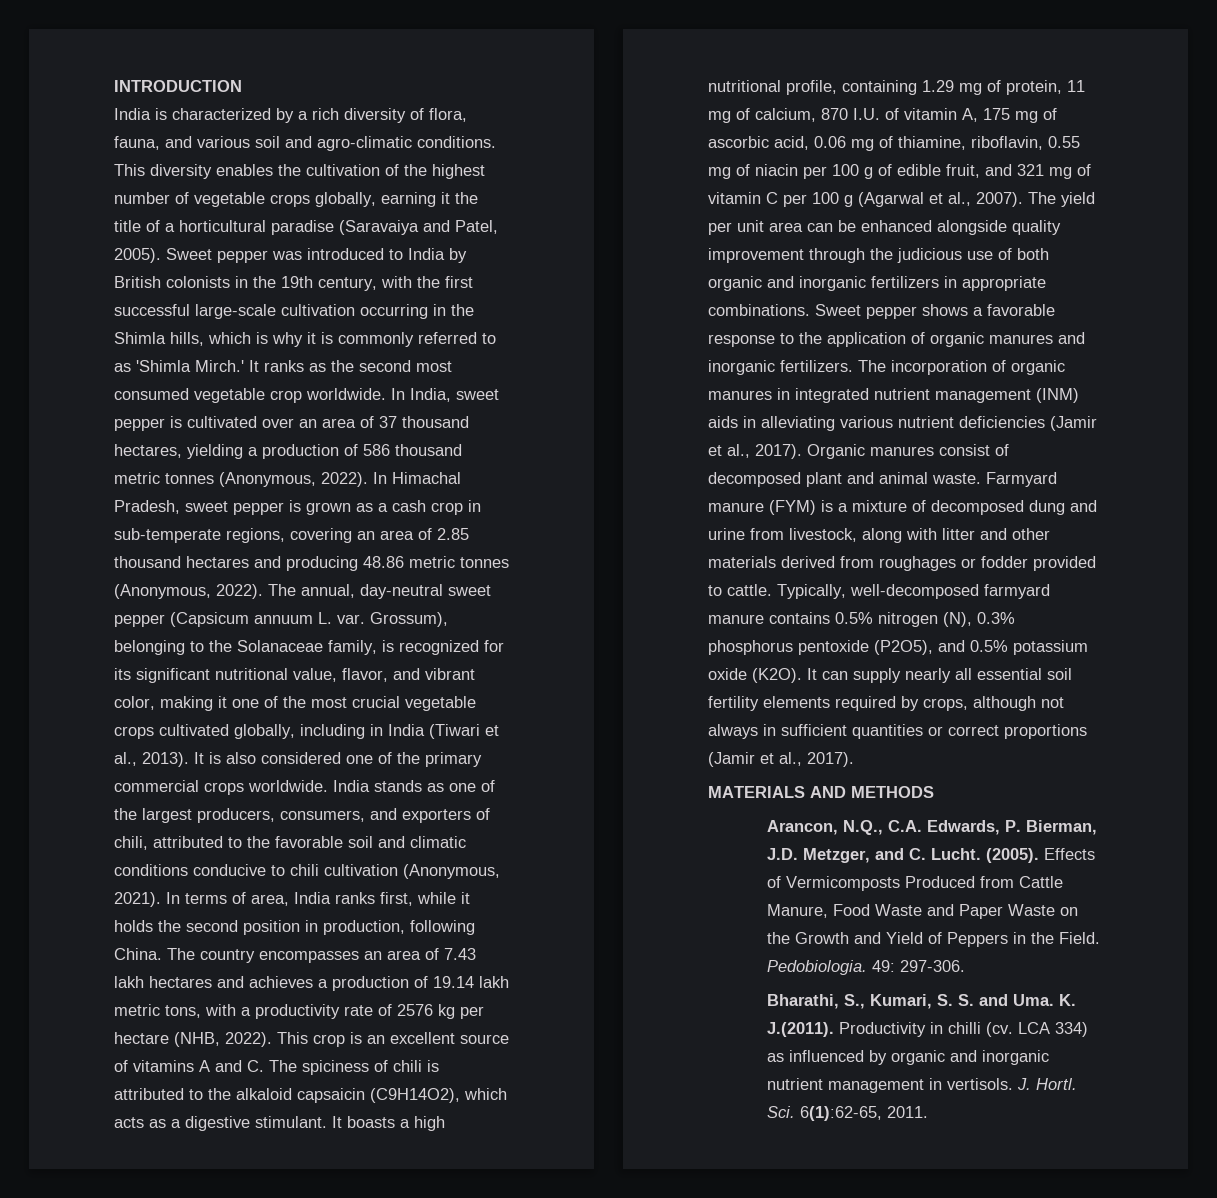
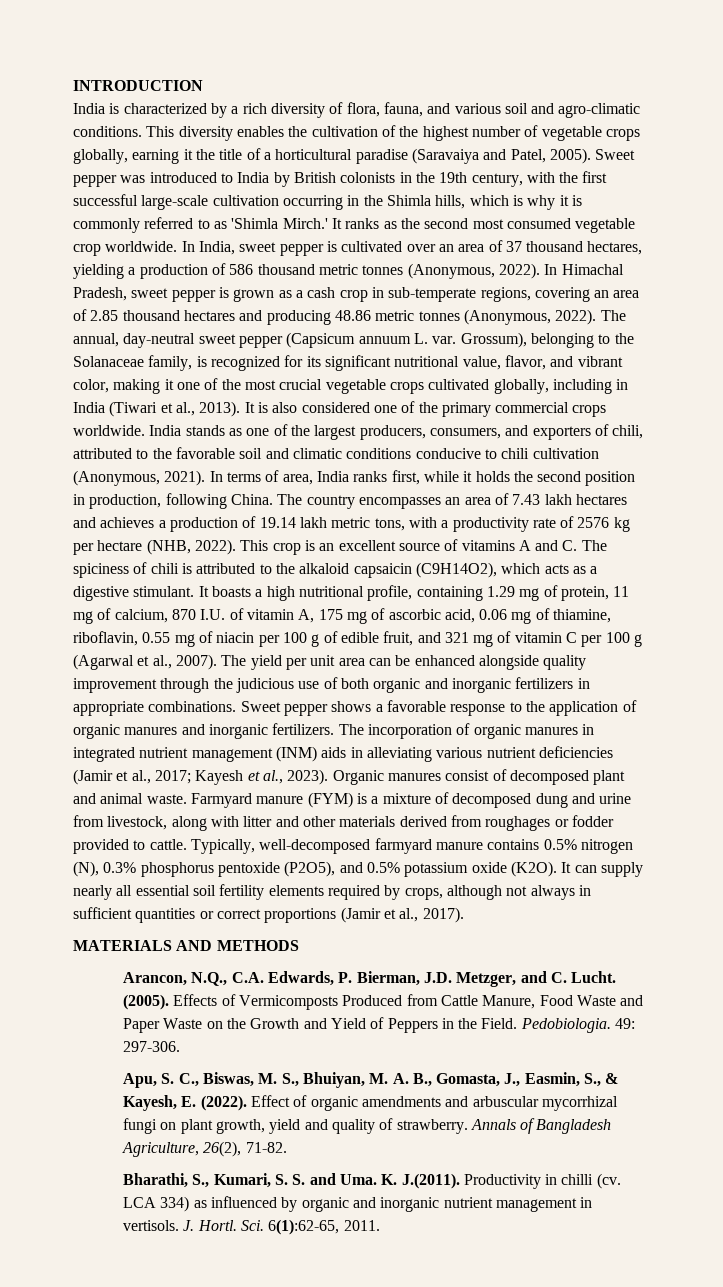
- The incorporation of organic manures in integrated nutrient management (INM) aids in alleviating various nutrient deficiencies (Jamir et al., 2017).
+ The incorporation of organic manures in integrated nutrient management (INM) aids in alleviating various nutrient deficiencies (Jamir et al., 2017; Kayesh et al., 2023).
+ Apu, S. C., Biswas, M. S., Bhuiyan, M. A. B., Gomasta, J., Easmin, S., & Kayesh, E. (2022). Effect of organic amendments and arbuscular mycorrhizal fungi on plant growth, yield and quality of strawberry. Annals of Bangladesh Agriculture, 26(2), 71-82.

